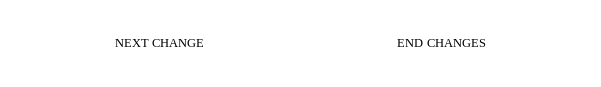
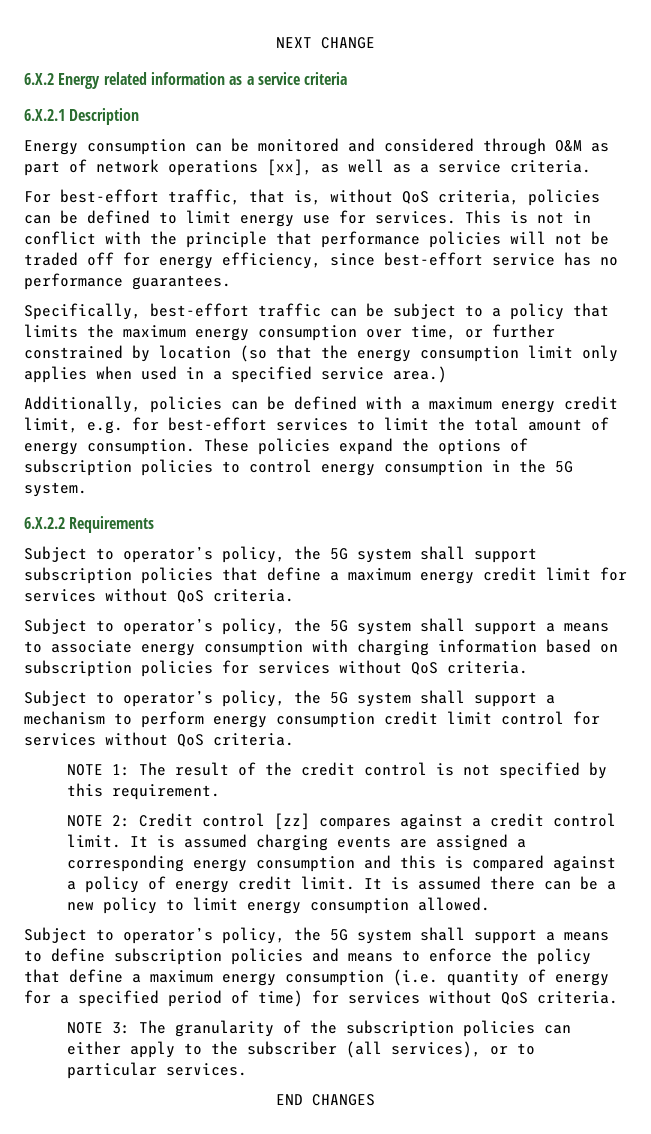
+ 6.X.2 Energy related information as a service criteria
+ 6.X.2.1 Description
+ Energy consumption can be monitored and considered through O&M as part of network operations [xx], as well as a service criteria.
+ For best-effort traffic, that is, without QoS criteria, policies can be defined to limit energy use for services. This is not in conflict with the principle that performance policies will not be traded off for energy efficiency, since best-effort service has no performance guarantees.
+ Specifically, best-effort traffic can be subject to a policy that limits the maximum energy consumption over time, or further constrained by location (so that the energy consumption limit only applies when used in a specified service area.)
+ Additionally, policies can be defined with a maximum energy credit limit, e.g. for best-effort services to limit the total amount of energy consumption. These policies expand the options of subscription policies to control energy consumption in the 5G system.
+ 6.X.2.2 Requirements
+ Subject to operator’s policy, the 5G system shall support subscription policies that define a maximum energy credit limit for services without QoS criteria.
+ Subject to operator’s policy, the 5G system shall support a means to associate energy consumption with charging information based on subscription policies for services without QoS criteria.
+ Subject to operator’s policy, the 5G system shall support a mechanism to perform energy consumption credit limit control for services without QoS criteria.
+ NOTE 1: The result of the credit control is not specified by this requirement.
+ NOTE 2: Credit control [zz] compares against a credit control limit. It is assumed charging events are assigned a corresponding energy consumption and this is compared against a policy of energy credit limit. It is assumed there can be a new policy to limit energy consumption allowed.
+ Subject to operator’s policy, the 5G system shall support a means to define subscription policies and means to enforce the policy that define a maximum energy consumption (i.e. quantity of energy for a specified period of time) for services without QoS criteria.
+ NOTE 3: The granularity of the subscription policies can either apply to the subscriber (all services), or to particular services.

